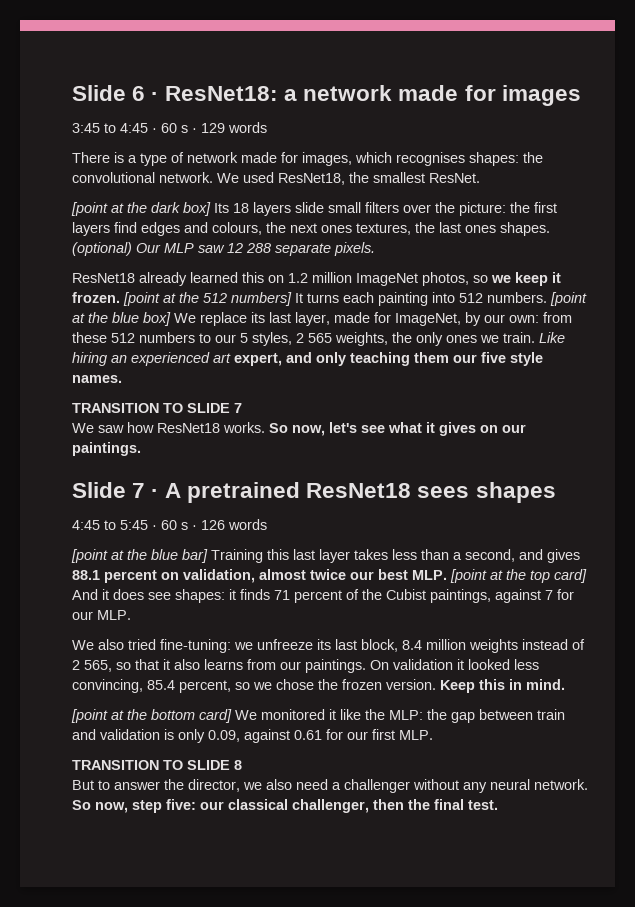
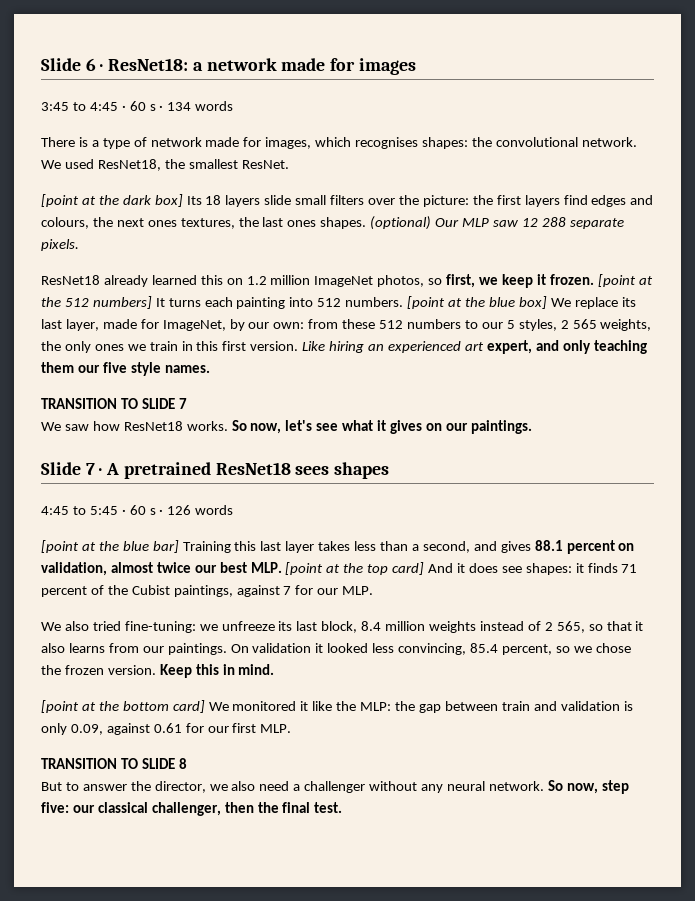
- 3:45 to 4:45 · 60 s · 129 words
+ 3:45 to 4:45 · 60 s · 134 words
- ResNet18 already learned this on 1.2 million ImageNet photos, so we keep it frozen.
+ ResNet18 already learned this on 1.2 million ImageNet photos, so first, we keep it frozen.
- [point at the blue box] We replace its last layer, made for ImageNet, by our own: from these 512 numbers to our 5 styles, 2 565 weights, the only ones we train.
+ [point at the blue box] We replace its last layer, made for ImageNet, by our own: from these 512 numbers to our 5 styles, 2 565 weights, the only ones we train in this first version.

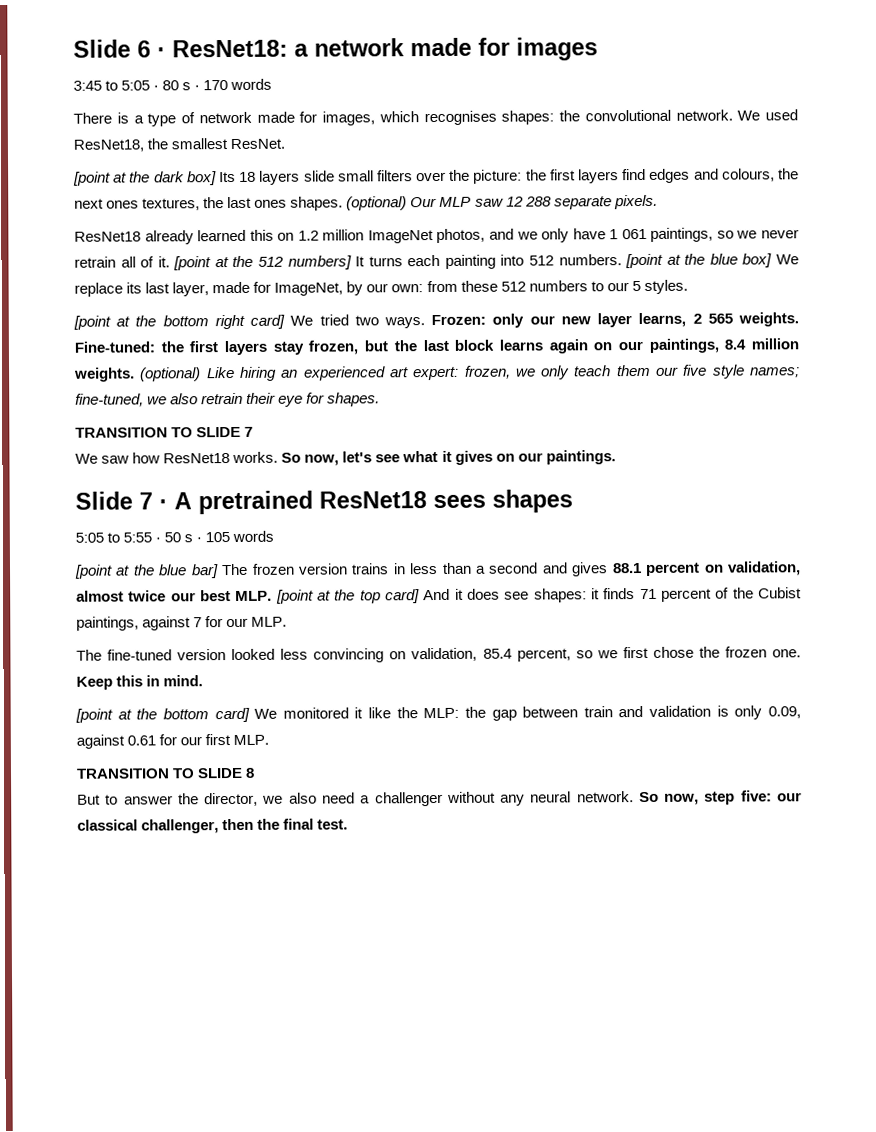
- 3:45 to 4:45 · 60 s · 134 words
+ 3:45 to 5:05 · 80 s · 170 words
- ResNet18 already learned this on 1.2 million ImageNet photos, so first, we keep it frozen.
+ ResNet18 already learned this on 1.2 million ImageNet photos, and we only have 1 061 paintings, so we never retrain all of it.
- [point at the blue box] We replace its last layer, made for ImageNet, by our own: from these 512 numbers to our 5 styles, 2 565 weights, the only ones we train in this first version. Like hiring an experienced art expert, and only teaching them our five style names.
+ [point at the blue box] We replace its last layer, made for ImageNet, by our own: from these 512 numbers to our 5 styles.
+ [point at the bottom right card] We tried two ways. Frozen: only our new layer learns, 2 565 weights. Fine-tuned: the first layers stay frozen, but the last block learns again on our paintings, 8.4 million weights. (optional) Like hiring an experienced art expert: frozen, we only teach them our five style names; fine-tuned, we also retrain their eye for shapes.
- 4:45 to 5:45 · 60 s · 126 words
+ 5:05 to 5:55 · 50 s · 105 words
- [point at the blue bar] Training this last layer takes less than a second, and gives 88.1 percent on validation, almost twice our best MLP. [point at the top card] And it does see shapes: it finds 71 percent of the Cubist paintings, against 7 for our MLP.
+ [point at the blue bar] The frozen version trains in less than a second and gives 88.1 percent on validation, almost twice our best MLP. [point at the top card] And it does see shapes: it finds 71 percent of the Cubist paintings, against 7 for our MLP.
- We also tried fine-tuning: we unfreeze its last block, 8.4 million weights instead of 2 565, so that it also learns from our paintings. On validation it looked less convincing, 85.4 percent, so we chose the frozen version.
+ The fine-tuned version looked less convincing on validation, 85.4 percent, so we first chose the frozen one.

